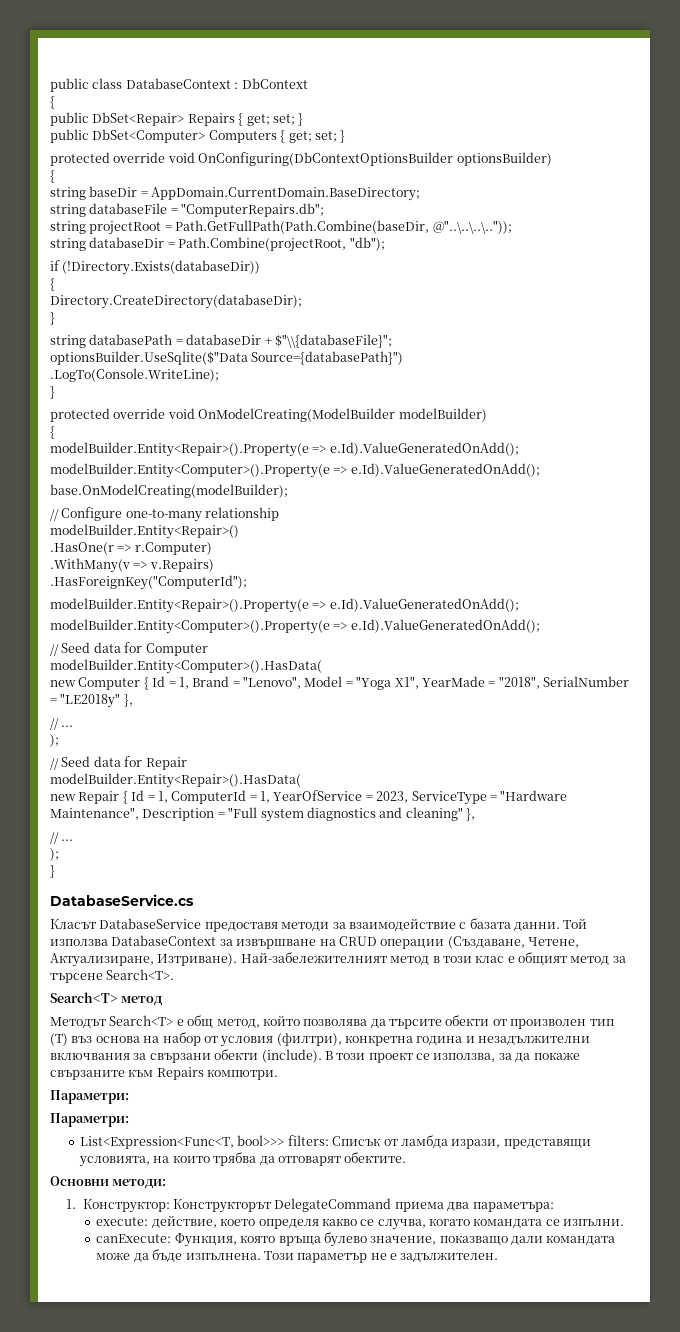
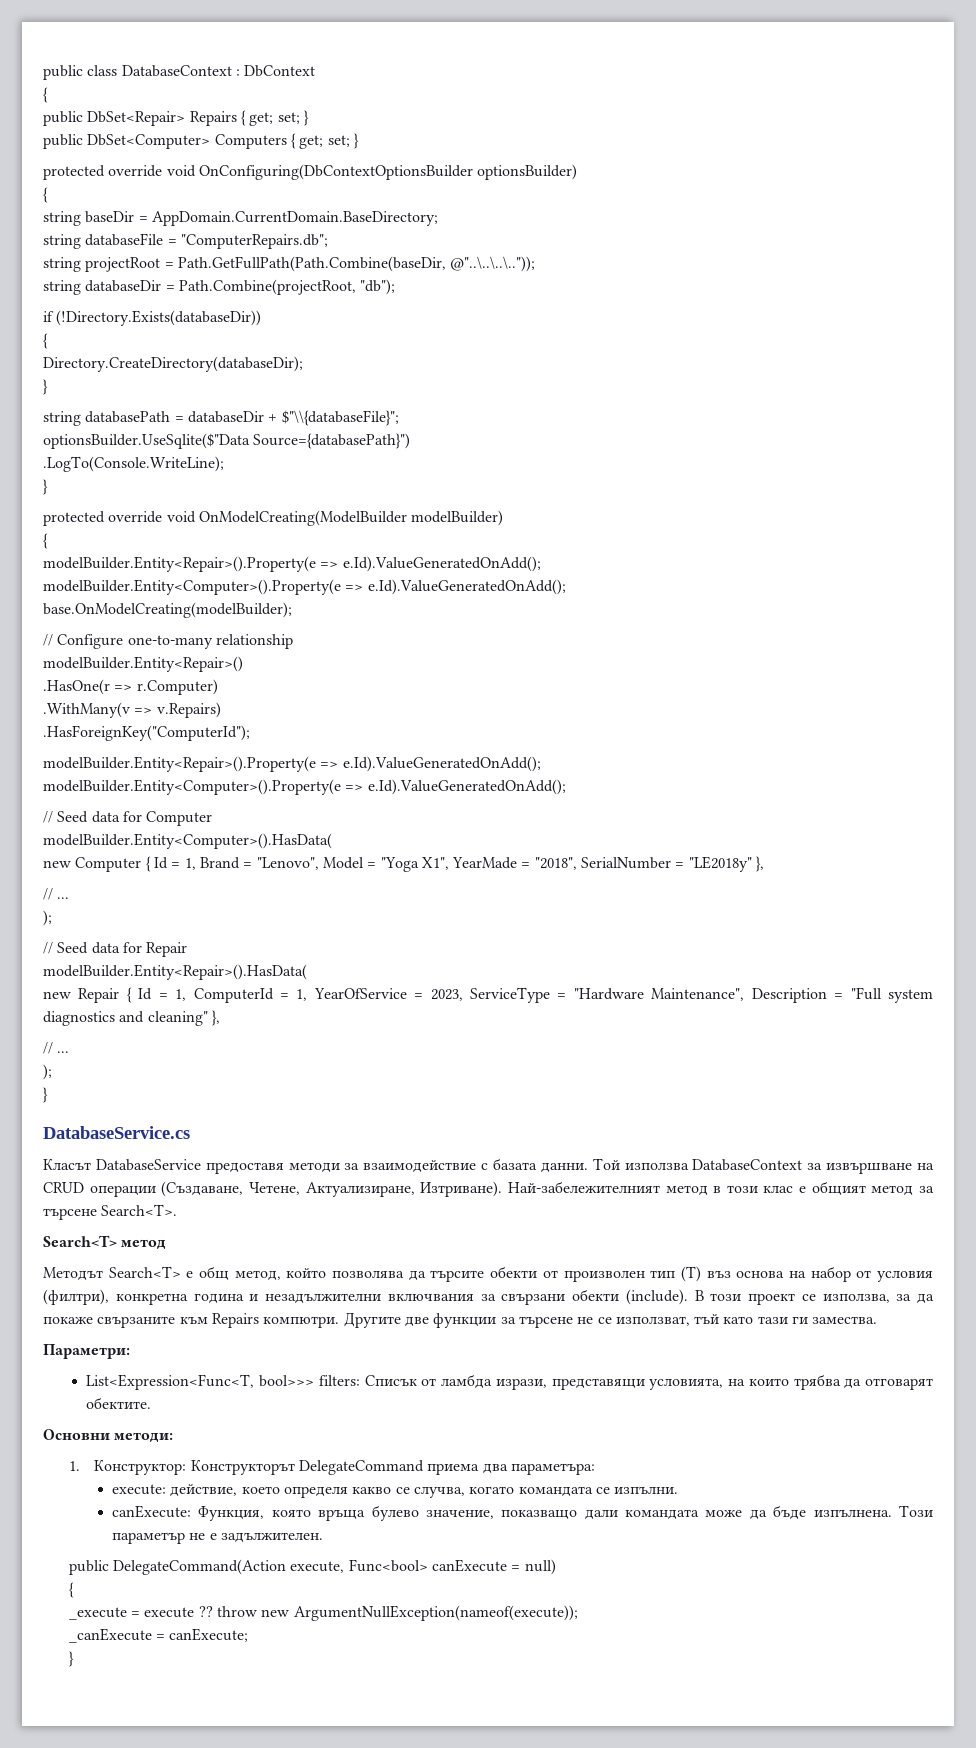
- В този проект се използва, за да покаже свързаните към Repairs компютри.
- Параметри:
+ В този проект се използва, за да покаже свързаните към Repairs компютри. Другите две функции за търсене не се използват, тъй като тази ги замества.
+ public DelegateCommand(Action execute, Func<bool> canExecute = null)
+ {
+ _execute = execute ?? throw new ArgumentNullException(nameof(execute));
+ _canExecute = canExecute;
+ }

